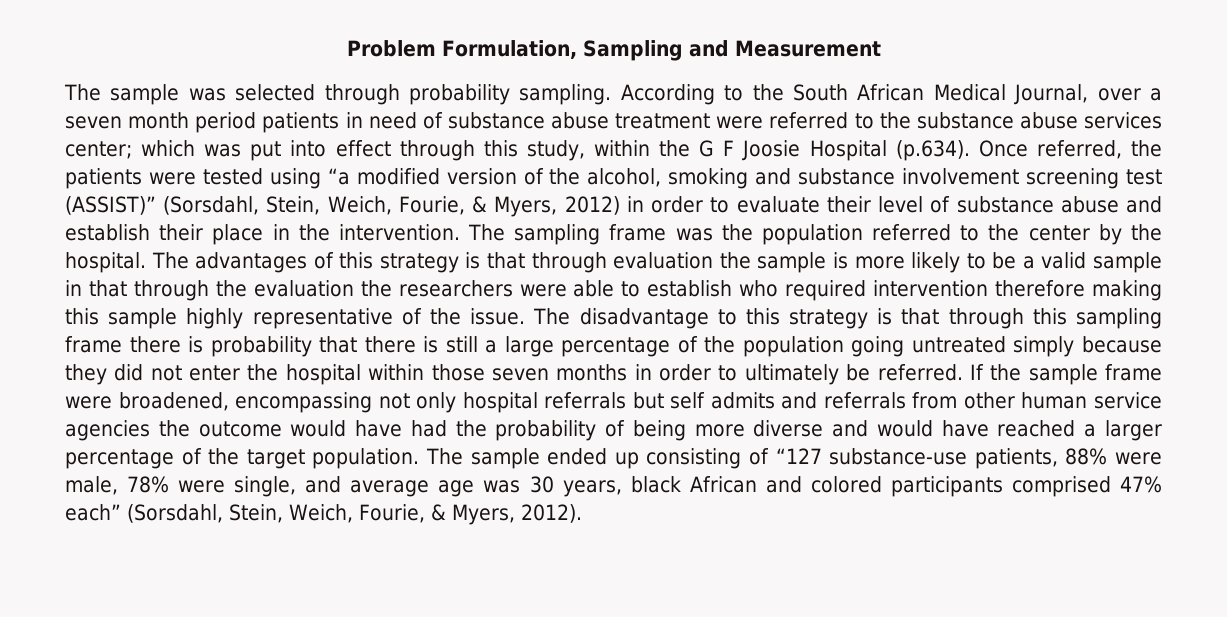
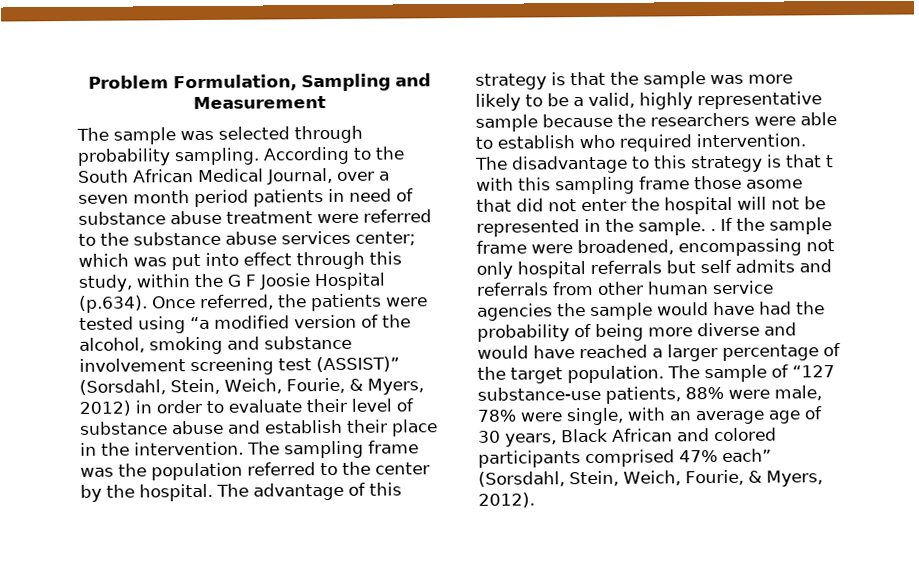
- The advantages of this strategy is that through evaluation the sample is more likely to be a valid sample in that through the evaluation the researchers were able to establish who required intervention therefore making this sample highly representative of the issue.
+ The advantage of this strategy is that the sample was more likely to be a valid, highly representative sample because the researchers were able to establish who required intervention.
- The disadvantage to this strategy is that through this sampling frame there is probability that there is still a large percentage of the population going untreated simply because they did not enter the hospital within those seven months in order to ultimately be referred.
+ The disadvantage to this strategy is that t with this sampling frame those asome that did not enter the hospital will not be represented in the sample. .
- If the sample frame were broadened, encompassing not only hospital referrals but self admits and referrals from other human service agencies the outcome would have had the probability of being more diverse and would have reached a larger percentage of the target population.
+ If the sample frame were broadened, encompassing not only hospital referrals but self admits and referrals from other human service agencies the sample would have had the probability of being more diverse and would have reached a larger percentage of the target population.
- The sample ended up consisting of “127 substance-use patients, 88% were male, 78% were single, and average age was 30 years, black African and colored participants comprised 47% each” (Sorsdahl, Stein, Weich, Fourie, & Myers, 2012).
+ The sample of “127 substance-use patients, 88% were male, 78% were single, with an average age of 30 years, Black African and colored participants comprised 47% each” (Sorsdahl, Stein, Weich, Fourie, & Myers, 2012).

